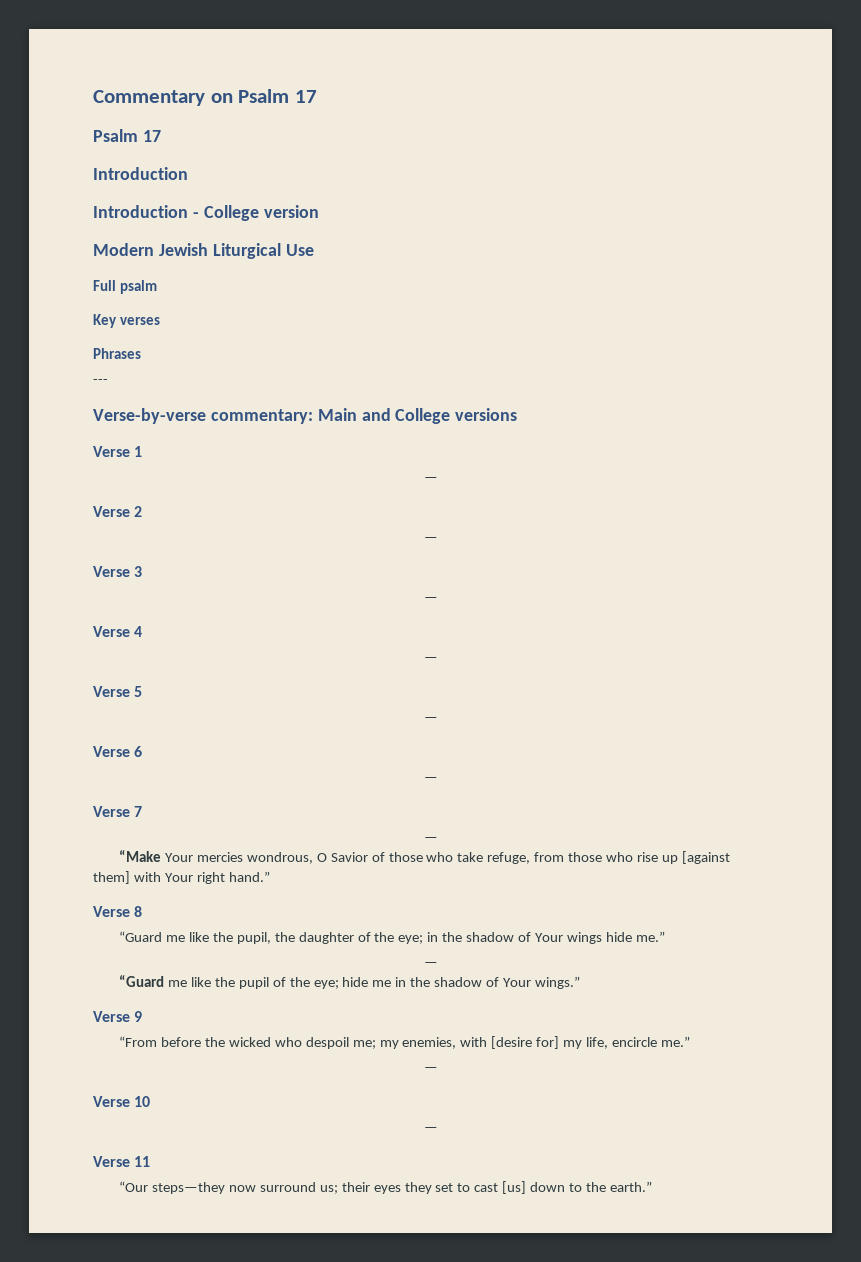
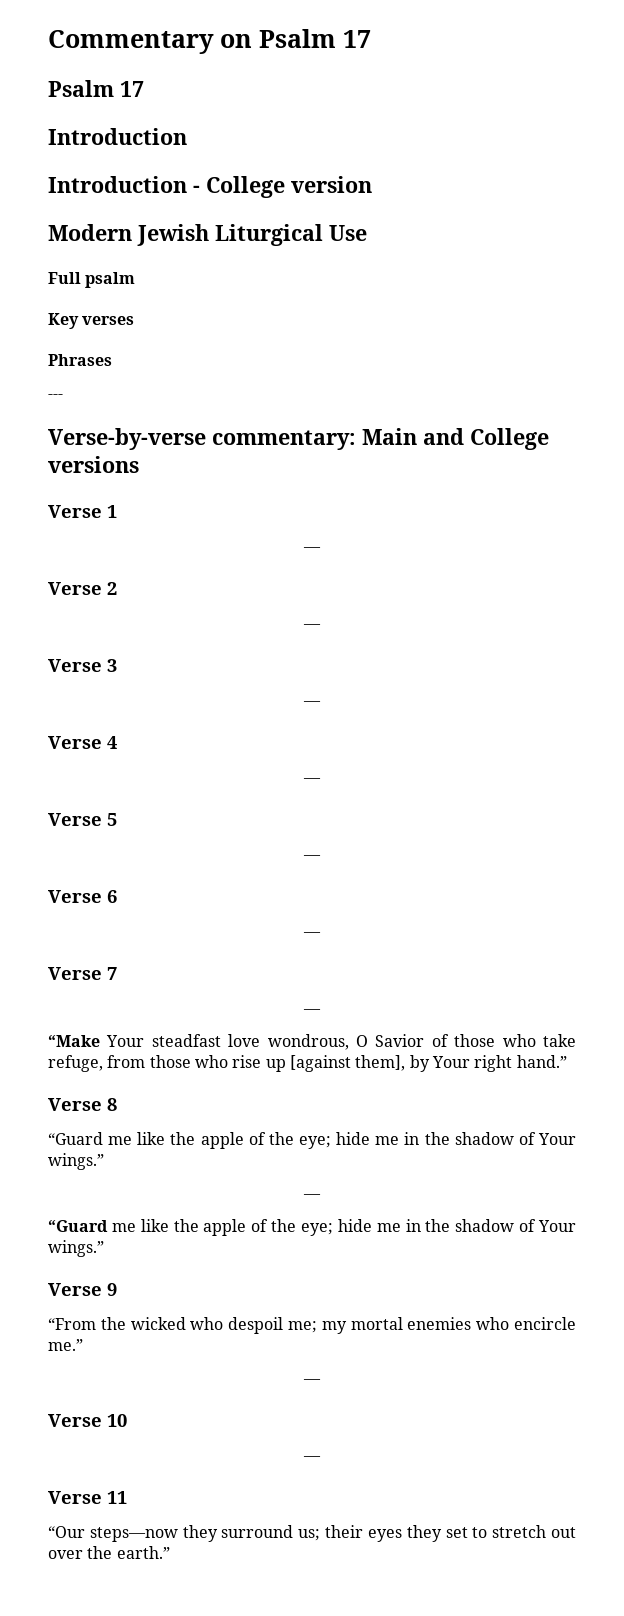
- “Make Your mercies wondrous, O Savior of those who take refuge, from those who rise up [against them] with Your right hand.”
+ “Make Your steadfast love wondrous, O Savior of those who take refuge, from those who rise up [against them], by Your right hand.”
  Verse 8
- “Guard me like the pupil, the daughter of the eye; in the shadow of Your wings hide me.”
+ “Guard me like the apple of the eye; hide me in the shadow of Your wings.”
  —
- “Guard me like the pupil of the eye; hide me in the shadow of Your wings.”
+ “Guard me like the apple of the eye; hide me in the shadow of Your wings.”
- “From before the wicked who despoil me; my enemies, with [desire for] my life, encircle me.”
+ “From the wicked who despoil me; my mortal enemies who encircle me.”
- “Our steps—they now surround us; their eyes they set to cast [us] down to the earth.”
+ “Our steps—now they surround us; their eyes they set to stretch out over the earth.”

